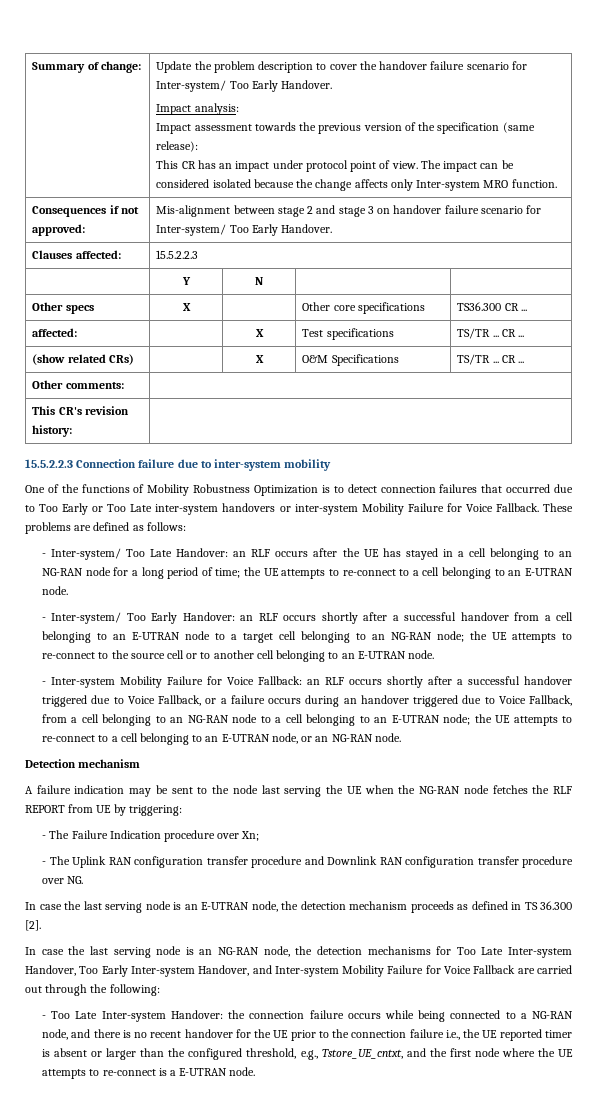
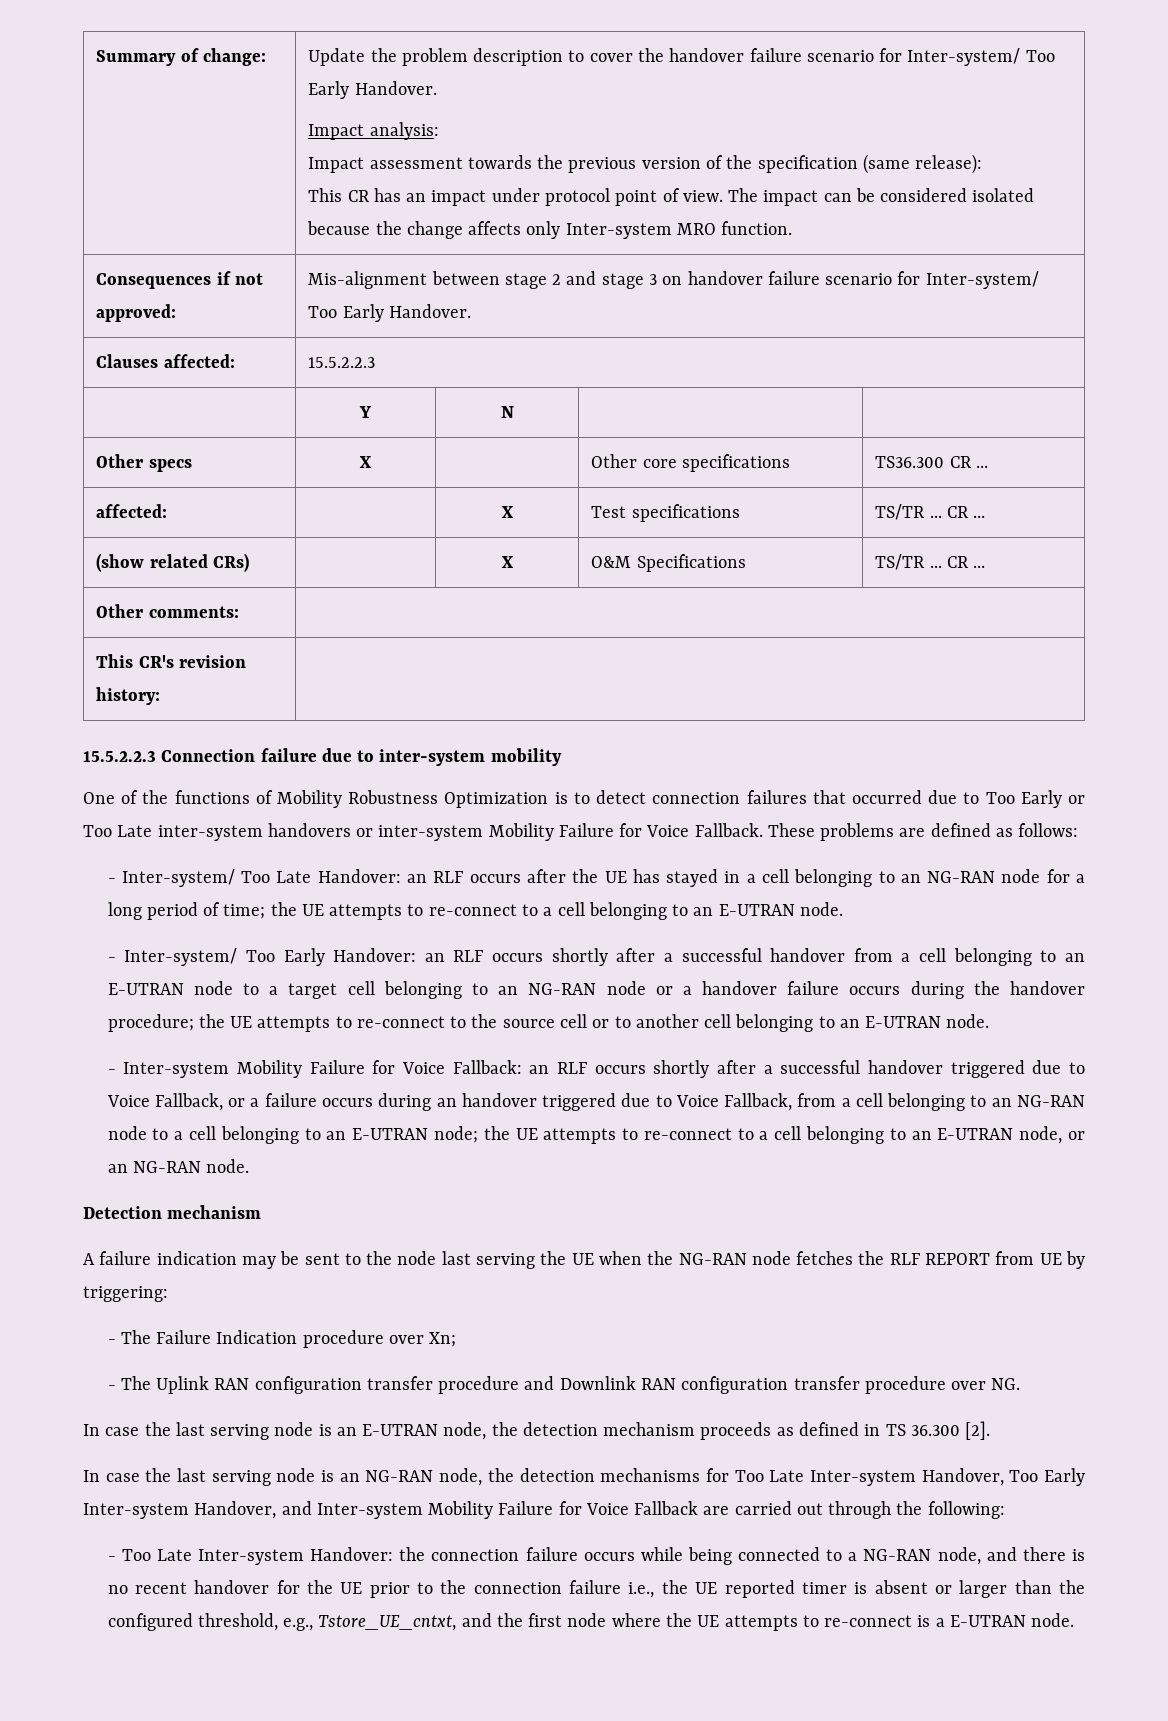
- - Inter-system/ Too Early Handover: an RLF occurs shortly after a successful handover from a cell belonging to an E-UTRAN node to a target cell belonging to an NG-RAN node; the UE attempts to re-connect to the source cell or to another cell belonging to an E-UTRAN node.
+ - Inter-system/ Too Early Handover: an RLF occurs shortly after a successful handover from a cell belonging to an E-UTRAN node to a target cell belonging to an NG-RAN node or a handover failure occurs during the handover procedure; the UE attempts to re-connect to the source cell or to another cell belonging to an E-UTRAN node.

